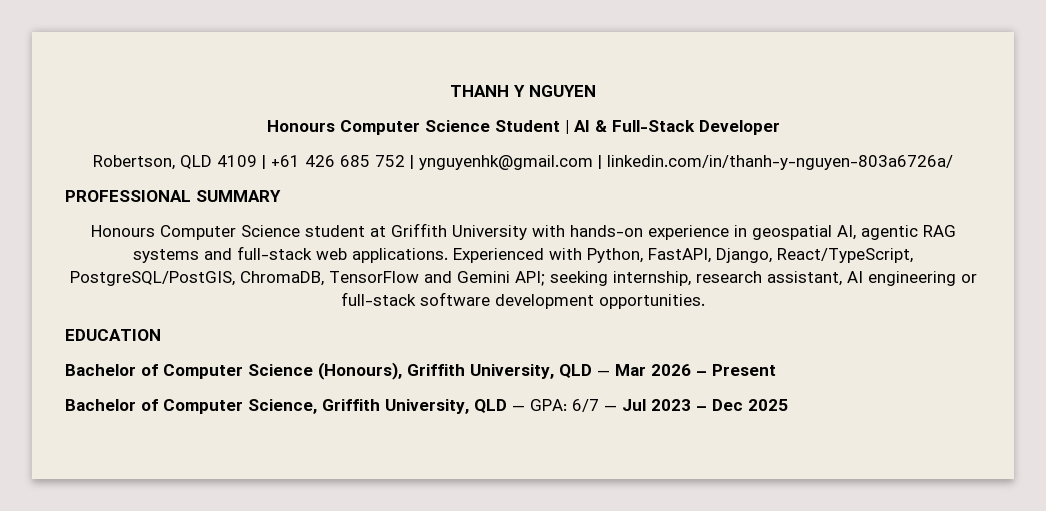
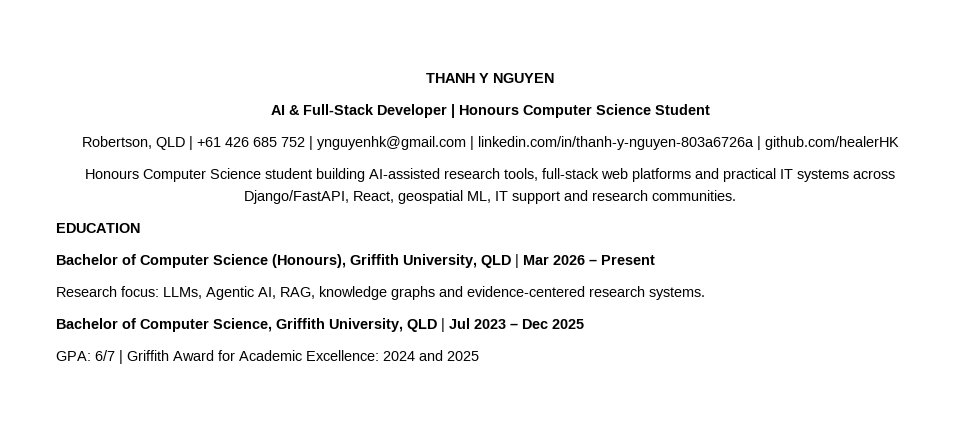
- Honours Computer Science Student | AI & Full-Stack Developer
+ AI & Full-Stack Developer | Honours Computer Science Student
- Robertson, QLD 4109 | +61 426 685 752 | ynguyenhk@gmail.com | linkedin.com/in/thanh-y-nguyen-803a6726a/
- PROFESSIONAL SUMMARY
+ Robertson, QLD | +61 426 685 752 | ynguyenhk@gmail.com | linkedin.com/in/thanh-y-nguyen-803a6726a | github.com/healerHK
- Honours Computer Science student at Griffith University with hands-on experience in geospatial AI, agentic RAG systems and full-stack web applications. Experienced with Python, FastAPI, Django, React/TypeScript, PostgreSQL/PostGIS, ChromaDB, TensorFlow and Gemini API; seeking internship, research assistant, AI engineering or full-stack software development opportunities.
+ Honours Computer Science student building AI-assisted research tools, full-stack web platforms and practical IT systems across Django/FastAPI, React, geospatial ML, IT support and research communities.
- Bachelor of Computer Science (Honours), Griffith University, QLD — Mar 2026 – Present
+ Bachelor of Computer Science (Honours), Griffith University, QLD | Mar 2026 – Present
+ Research focus: LLMs, Agentic AI, RAG, knowledge graphs and evidence-centered research systems.
- Bachelor of Computer Science, Griffith University, QLD — GPA: 6/7 — Jul 2023 – Dec 2025
+ Bachelor of Computer Science, Griffith University, QLD | Jul 2023 – Dec 2025
+ GPA: 6/7 | Griffith Award for Academic Excellence: 2024 and 2025

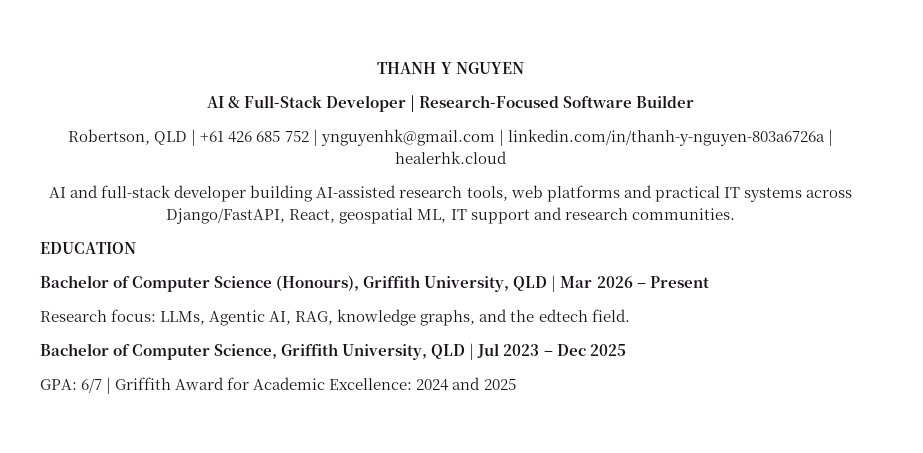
- AI & Full-Stack Developer | Honours Computer Science Student
+ AI & Full-Stack Developer | Research-Focused Software Builder
- Robertson, QLD | +61 426 685 752 | ynguyenhk@gmail.com | linkedin.com/in/thanh-y-nguyen-803a6726a | github.com/healerHK
- Honours Computer Science student building AI-assisted research tools, full-stack web platforms and practical IT systems across Django/FastAPI, React, geospatial ML, IT support and research communities.
+ Robertson, QLD | +61 426 685 752 | ynguyenhk@gmail.com | linkedin.com/in/thanh-y-nguyen-803a6726a | healerhk.cloud
+ AI and full-stack developer building AI-assisted research tools, web platforms and practical IT systems across Django/FastAPI, React, geospatial ML, IT support and research communities.
- Research focus: LLMs, Agentic AI, RAG, knowledge graphs and evidence-centered research systems.
+ Research focus: LLMs, Agentic AI, RAG, knowledge graphs, and the edtech field.

